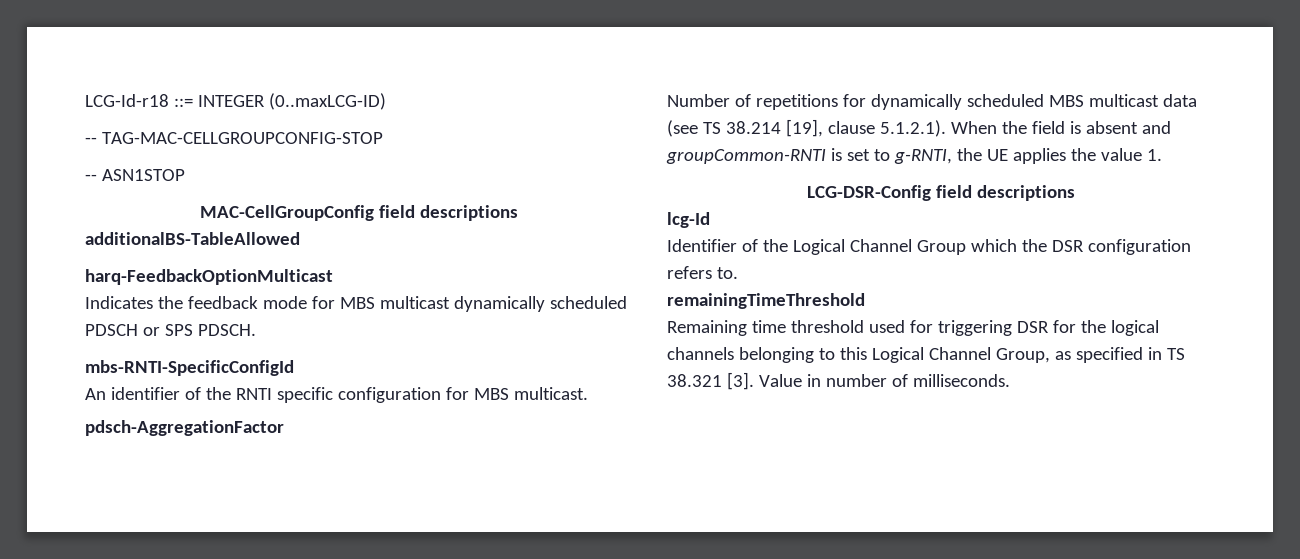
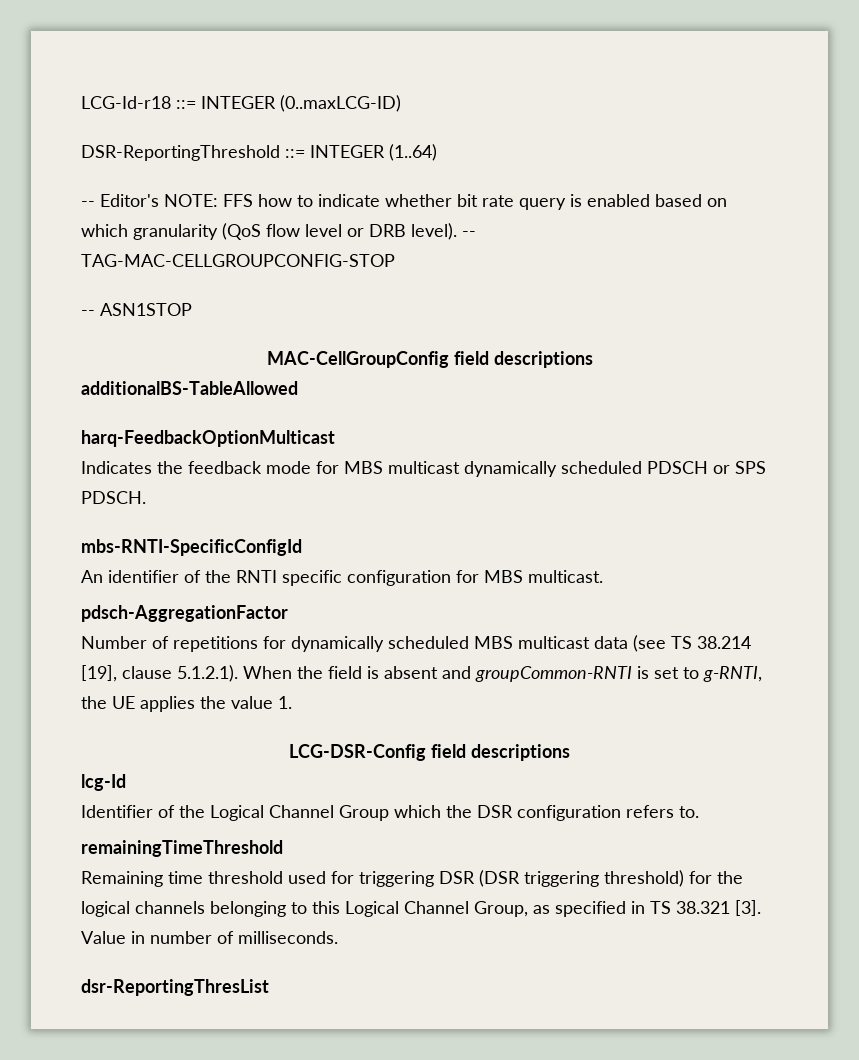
+ DSR-ReportingThreshold ::= INTEGER (1..64)
+ -- Editor's NOTE: FFS how to indicate whether bit rate query is enabled based on which granularity (QoS flow level or DRB level).
- Remaining time threshold used for triggering DSR for the logical channels belonging to this Logical Channel Group, as specified in TS 38.321 [3].
+ Remaining time threshold used for triggering DSR (DSR triggering threshold) for the logical channels belonging to this Logical Channel Group, as specified in TS 38.321 [3].
+ dsr-ReportingThresList

